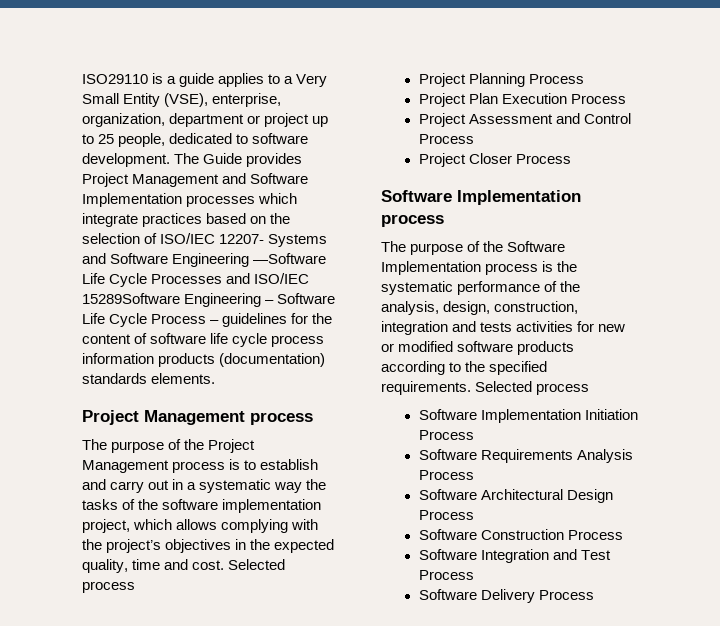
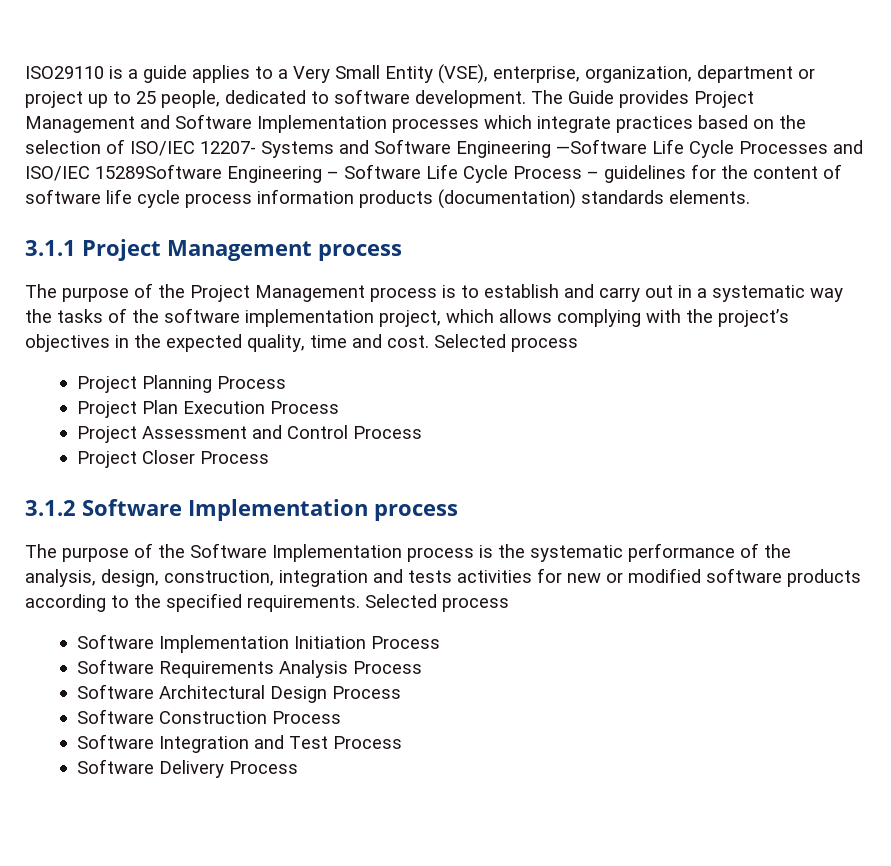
  The Guide provides Project Management and Software Implementation processes which integrate practices based on the selection of ISO/IEC 12207- Systems and Software Engineering —Software Life Cycle Processes and ISO/IEC 15289Software Engineering – Software Life Cycle Process – guidelines for the content of software life cycle process information products (documentation) standards elements.
- Project Management process
+ 3.1.1 Project Management process
  Project Closer Process
- Software Implementation process
+ 3.1.2 Software Implementation process

